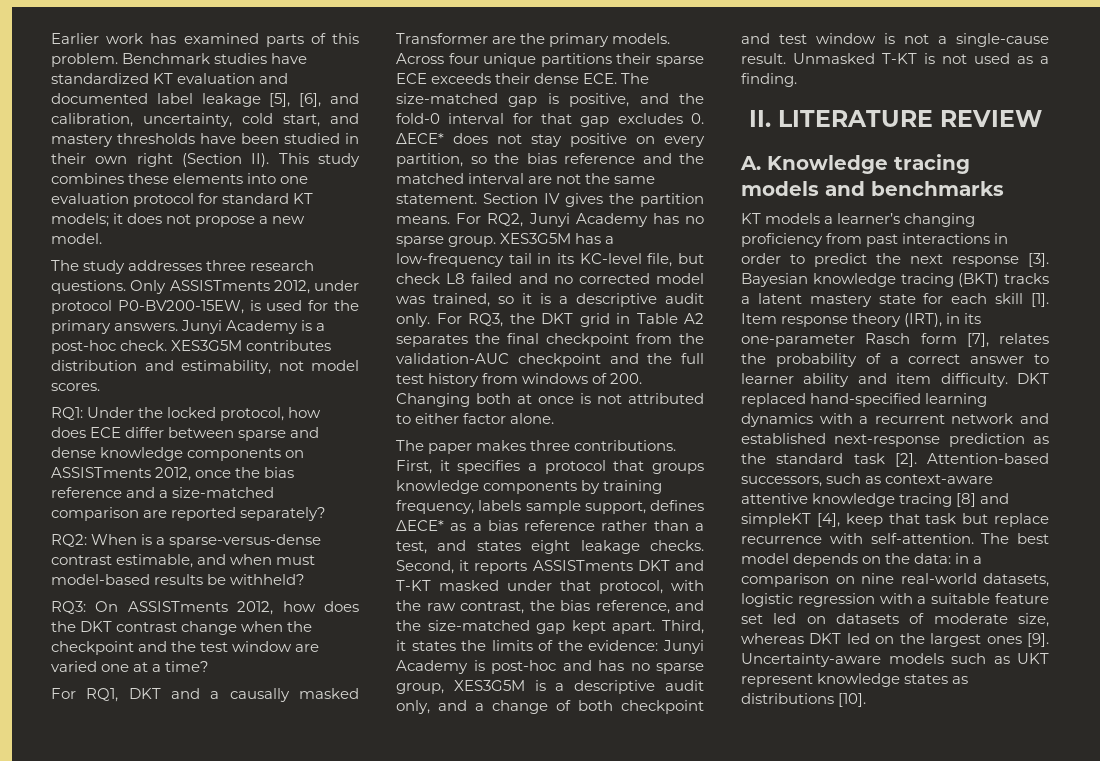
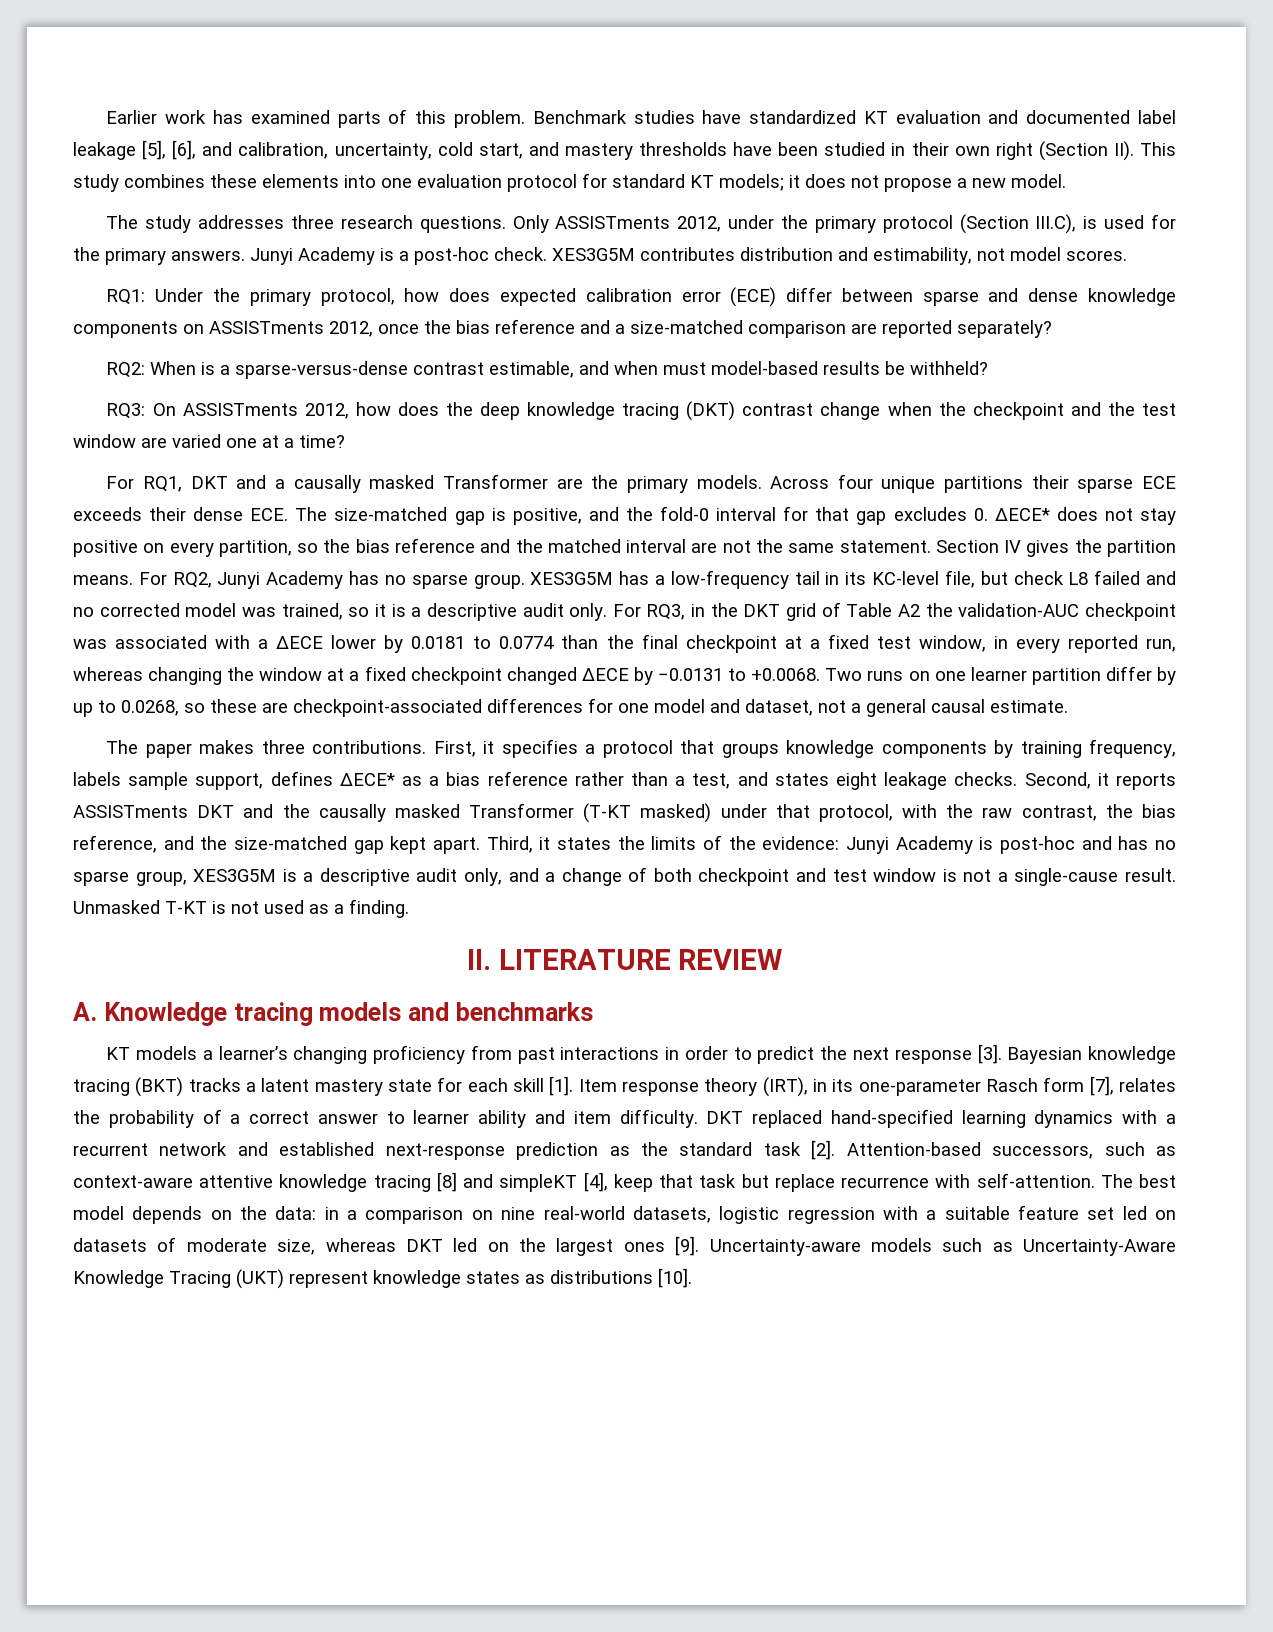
- Only ASSISTments 2012, under protocol P0-BV200-15EW, is used for the primary answers.
+ Only ASSISTments 2012, under the primary protocol (Section III.C), is used for the primary answers.
- RQ1: Under the locked protocol, how does ECE differ between sparse and dense knowledge components on ASSISTments 2012, once the bias reference and a size-matched comparison are reported separately?
+ RQ1: Under the primary protocol, how does expected calibration error (ECE) differ between sparse and dense knowledge components on ASSISTments 2012, once the bias reference and a size-matched comparison are reported separately?
- RQ3: On ASSISTments 2012, how does the DKT contrast change when the checkpoint and the test window are varied one at a time?
+ RQ3: On ASSISTments 2012, how does the deep knowledge tracing (DKT) contrast change when the checkpoint and the test window are varied one at a time?
- For RQ3, the DKT grid in Table A2 separates the final checkpoint from the validation-AUC checkpoint and the full test history from windows of 200. Changing both at once is not attributed to either factor alone.
+ For RQ3, in the DKT grid of Table A2 the validation-AUC checkpoint was associated with a ΔECE lower by 0.0181 to 0.0774 than the final checkpoint at a fixed test window, in every reported run, whereas changing the window at a fixed checkpoint changed ΔECE by −0.0131 to +0.0068. Two runs on one learner partition differ by up to 0.0268, so these are checkpoint-associated differences for one model and dataset, not a general causal estimate.
- Second, it reports ASSISTments DKT and T-KT masked under that protocol, with the raw contrast, the bias reference, and the size-matched gap kept apart.
+ Second, it reports ASSISTments DKT and the causally masked Transformer (T-KT masked) under that protocol, with the raw contrast, the bias reference, and the size-matched gap kept apart.
- Uncertainty-aware models such as UKT represent knowledge states as distributions [10].
+ Uncertainty-aware models such as Uncertainty-Aware Knowledge Tracing (UKT) represent knowledge states as distributions [10].

